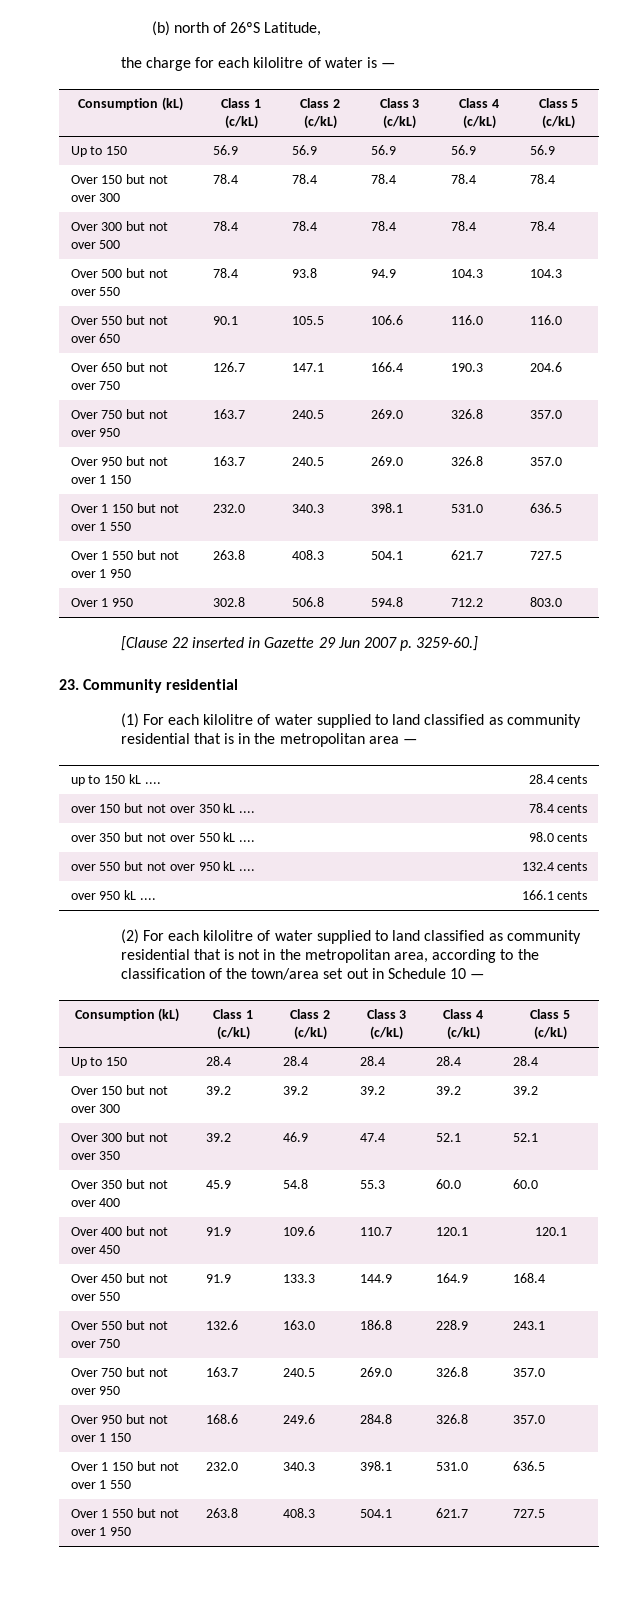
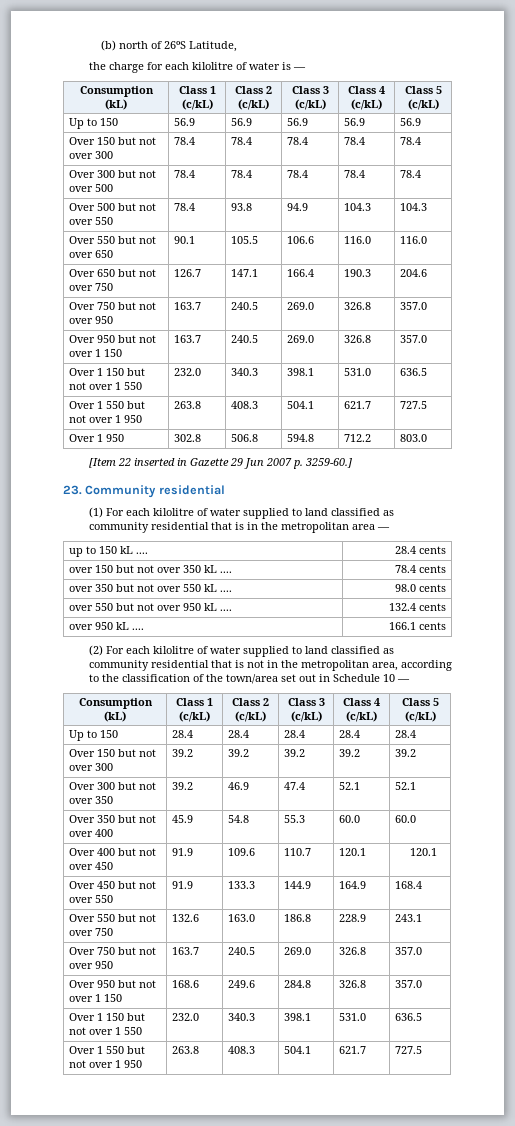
- [Clause 22 inserted in Gazette 29 Jun 2007 p. 3259-60.]
+ [Item 22 inserted in Gazette 29 Jun 2007 p. 3259-60.]

